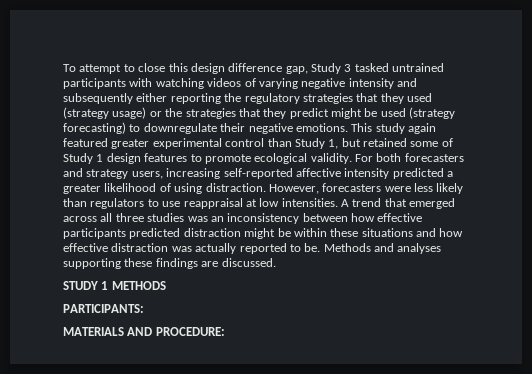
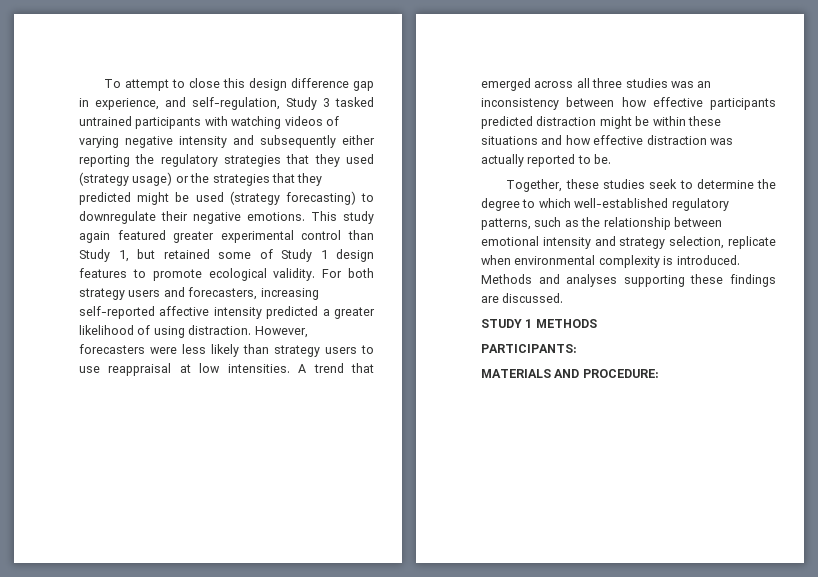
- To attempt to close this design difference gap, Study 3 tasked untrained participants with watching videos of varying negative intensity and subsequently either reporting the regulatory strategies that they used (strategy usage) or the strategies that they predict might be used (strategy forecasting) to downregulate their negative emotions.
+ To attempt to close this design difference gap in experience, and self-regulation, Study 3 tasked untrained participants with watching videos of varying negative intensity and subsequently either reporting the regulatory strategies that they used (strategy usage) or the strategies that they predicted might be used (strategy forecasting) to downregulate their negative emotions.
- For both forecasters and strategy users, increasing self-reported affective intensity predicted a greater likelihood of using distraction.
+ For both strategy users and forecasters, increasing self-reported affective intensity predicted a greater likelihood of using distraction.
- However, forecasters were less likely than regulators to use reappraisal at low intensities.
+ However, forecasters were less likely than strategy users to use reappraisal at low intensities.
- A trend that emerged across all three studies was an inconsistency between how effective participants predicted distraction might be within these situations and how effective distraction was actually reported to be. Methods and analyses supporting these findings are discussed.
+ A trend that emerged across all three studies was an inconsistency between how effective participants predicted distraction might be within these situations and how effective distraction was actually reported to be.
+ Together, these studies seek to determine the degree to which well-established regulatory patterns, such as the relationship between emotional intensity and strategy selection, replicate when environmental complexity is introduced. Methods and analyses supporting these findings are discussed.

